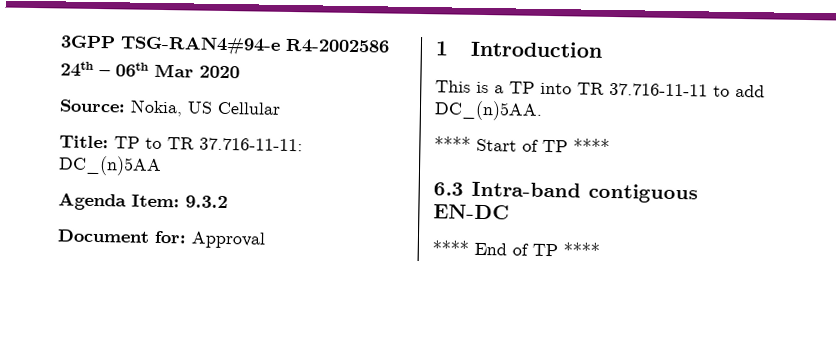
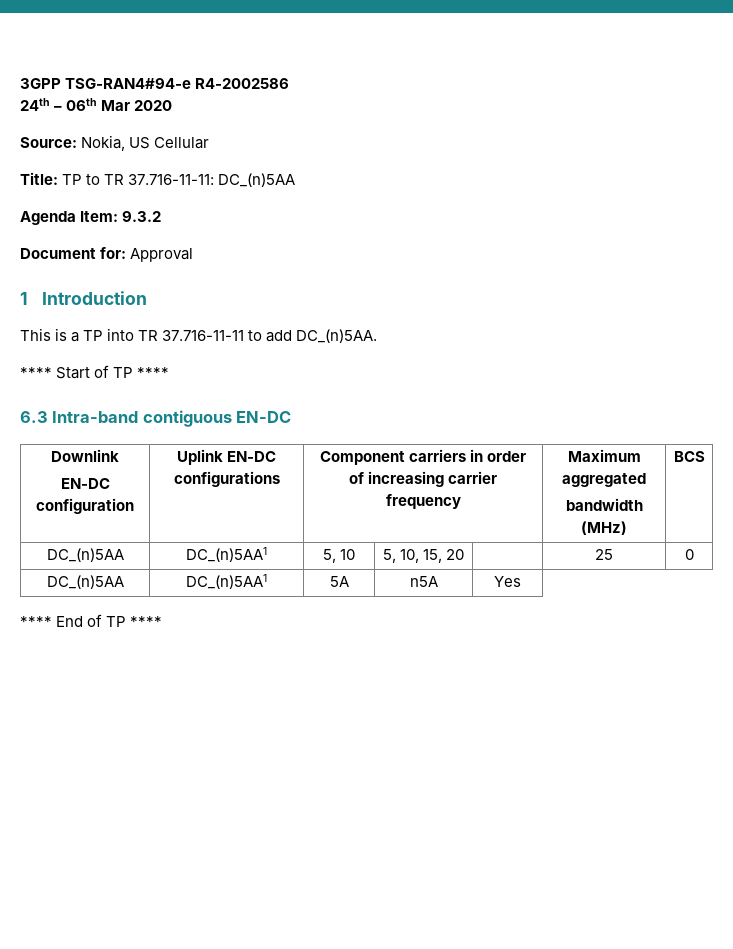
+ Downlink
+ EN-DC configuration | Uplink EN-DC configurations | Component carriers in order of increasing carrier frequency | Maximum aggregated
+ bandwidth (MHz) | BCS
+ DC_(n)5AA | DC_(n)5AA1 | 5, 10 | 5, 10, 15, 20 | | 25 | 0
+ DC_(n)5AA | DC_(n)5AA1 | 5A | n5A | Yes

